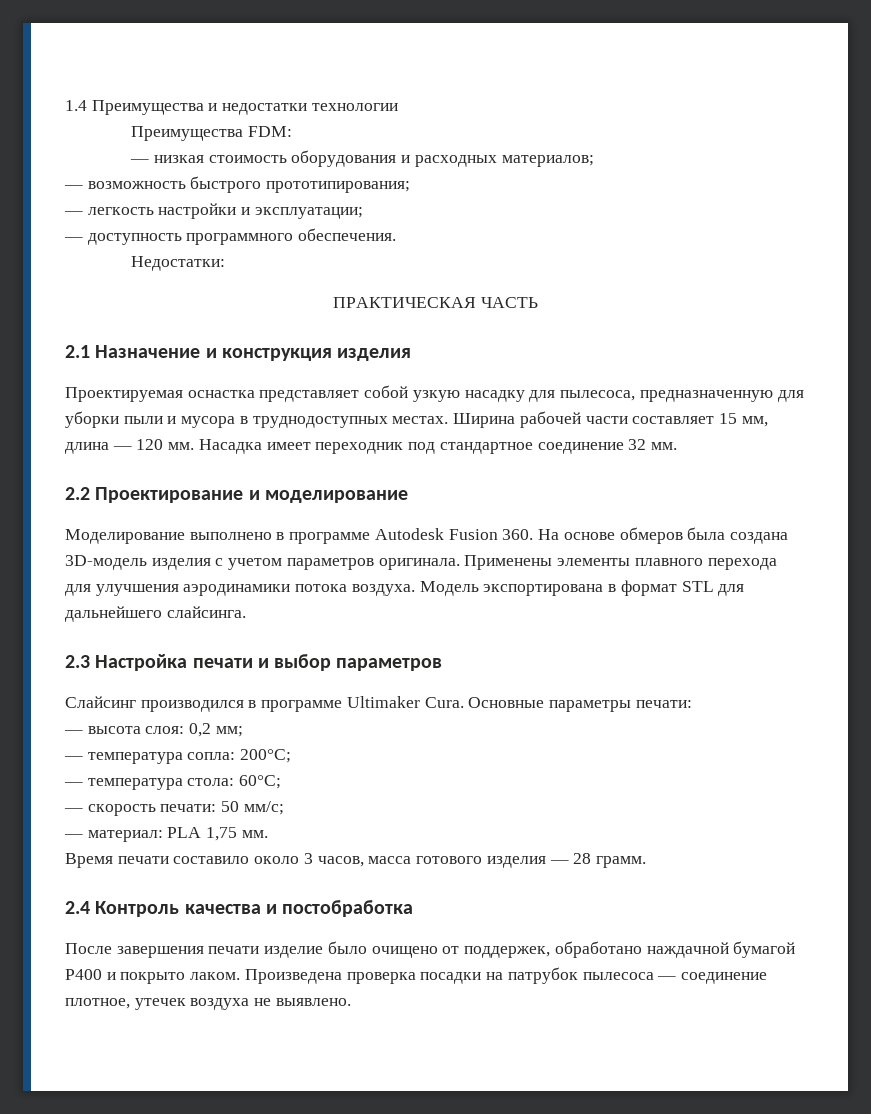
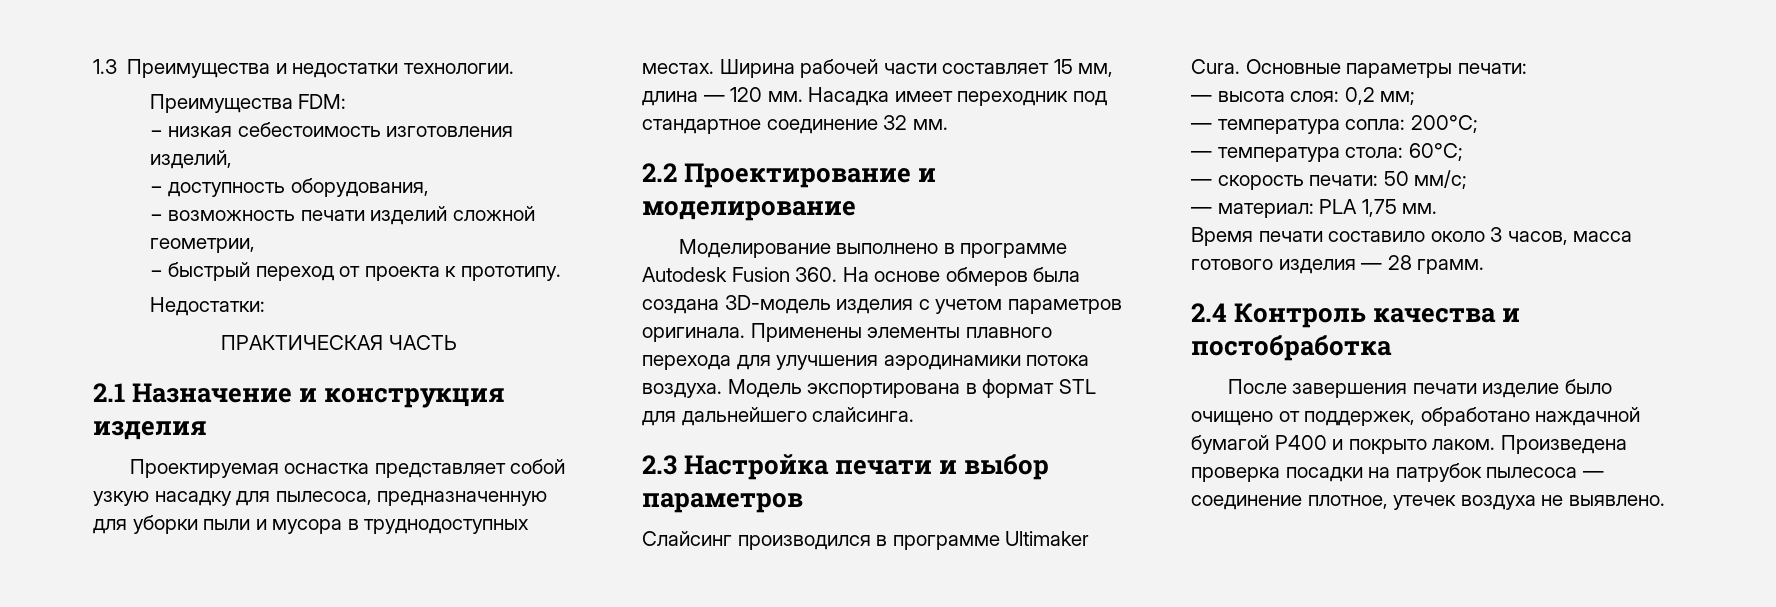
- 1.4 Преимущества и недостатки технологии
+ 1.3 Преимущества и недостатки технологии.
- — низкая стоимость оборудования и расходных материалов;
- — возможность быстрого прототипирования;
- — легкость настройки и эксплуатации;
- — доступность программного обеспечения.
+ − низкая себестоимость изготовления изделий,
+ − доступность оборудования,
+ − возможность печати изделий сложной геометрии,
+ − быстрый переход от проекта к прототипу.

